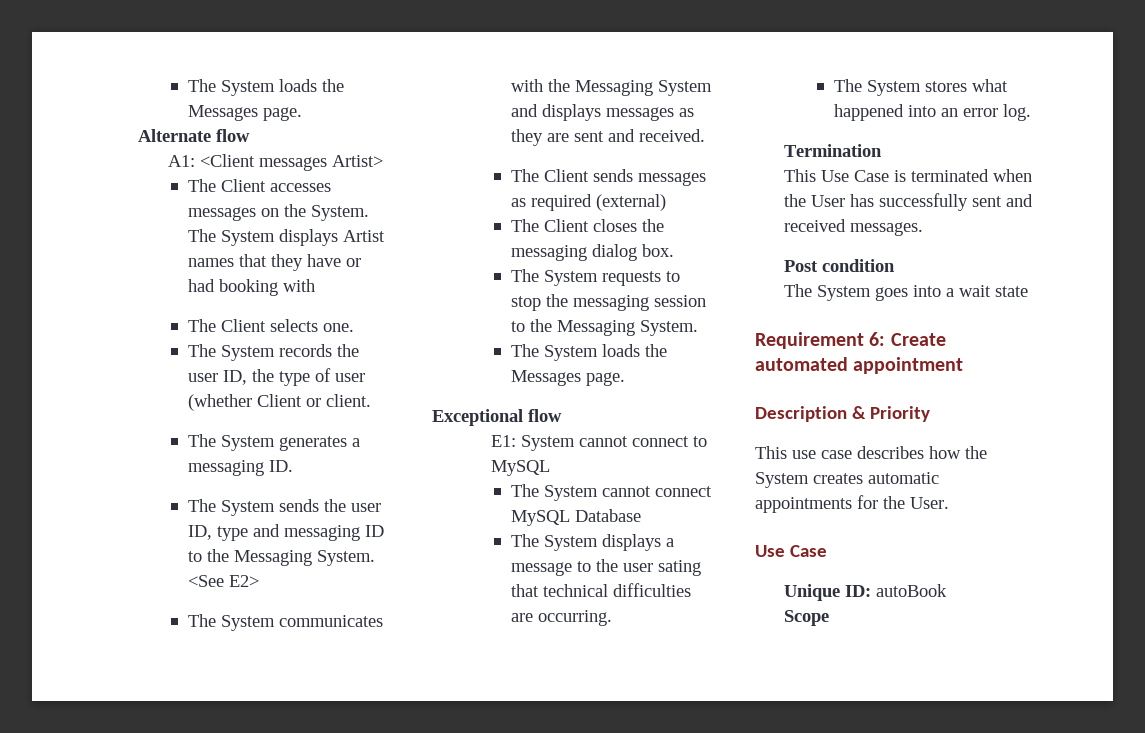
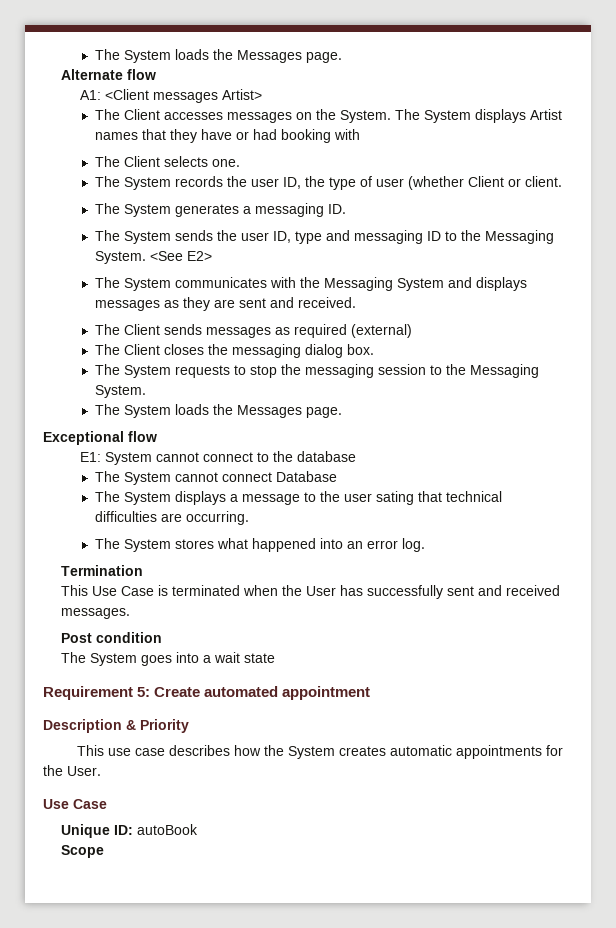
- E1: System cannot connect to MySQL
+ E1: System cannot connect to the database
- The System cannot connect MySQL Database
+ The System cannot connect Database
- Requirement 6: Create automated appointment
+ Requirement 5: Create automated appointment

